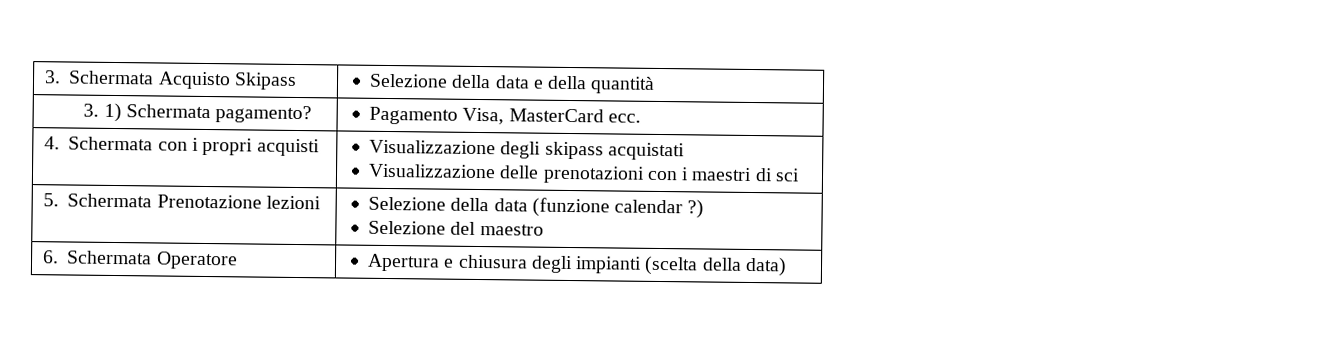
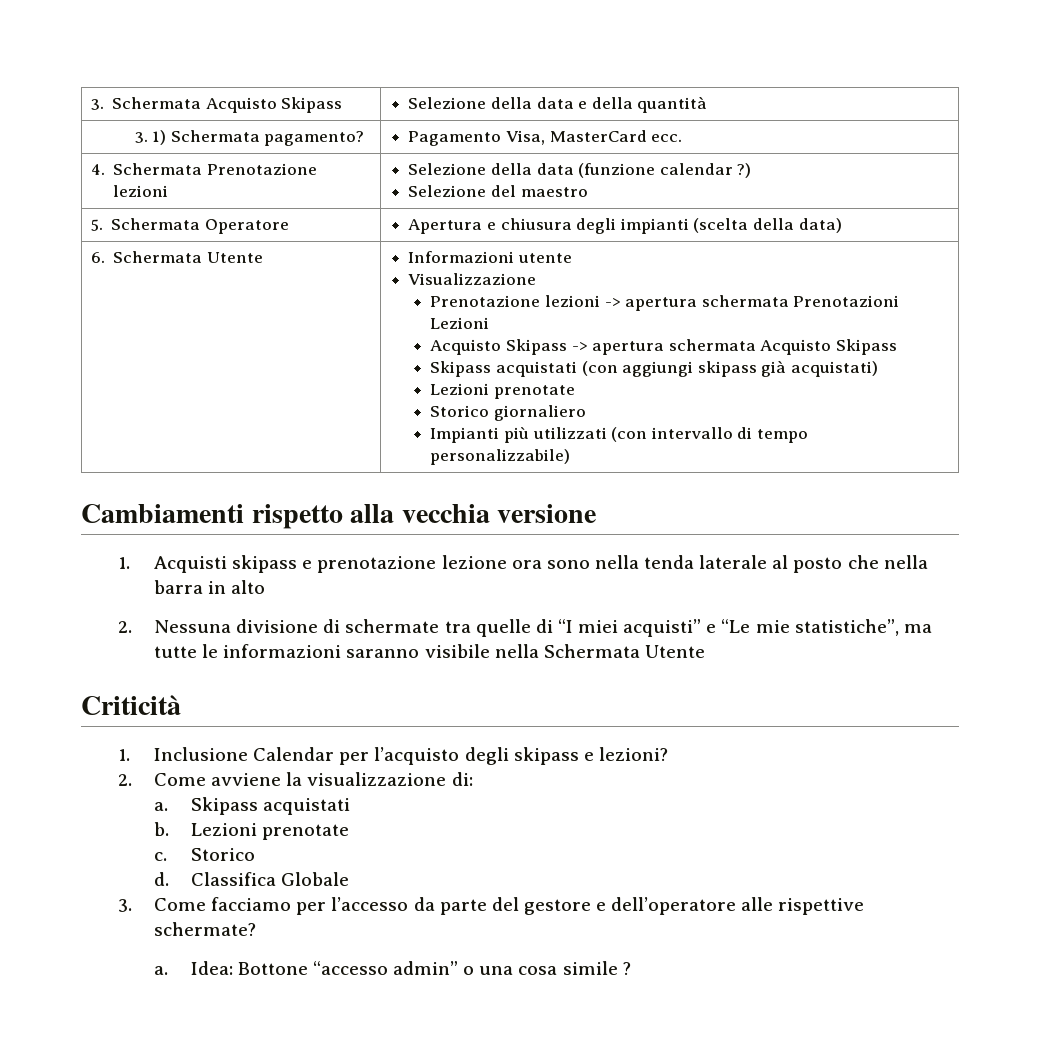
- 4. Schermata con i propri acquisti | Visualizzazione degli skipass acquistati
- Visualizzazione delle prenotazioni con i maestri di sci
- 5. Schermata Prenotazione lezioni | Selezione della data (funzione calendar ?)
+ 4. Schermata Prenotazione lezioni | Selezione della data (funzione calendar ?)
- 6. Schermata Operatore | Apertura e chiusura degli impianti (scelta della data)
+ 5. Schermata Operatore | Apertura e chiusura degli impianti (scelta della data)
+ 6. Schermata Utente | Informazioni utente
+ Visualizzazione
+ Prenotazione lezioni -> apertura schermata Prenotazioni Lezioni
+ Acquisto Skipass -> apertura schermata Acquisto Skipass
+ Skipass acquistati (con aggiungi skipass già acquistati)
+ Lezioni prenotate
+ Storico giornaliero
+ Impianti più utilizzati (con intervallo di tempo personalizzabile)
+ Cambiamenti rispetto alla vecchia versione
+ 1. Acquisti skipass e prenotazione lezione ora sono nella tenda laterale al posto che nella barra in alto
+ 2. Nessuna divisione di schermate tra quelle di “I miei acquisti” e “Le mie statistiche”, ma tutte le informazioni saranno visibile nella Schermata Utente
+ Criticità
+ 1. Inclusione Calendar per l’acquisto degli skipass e lezioni?
+ 2. Come avviene la visualizzazione di:
+ a. Skipass acquistati
+ b. Lezioni prenotate
+ c. Storico
+ d. Classifica Globale
+ 3. Come facciamo per l’accesso da parte del gestore e dell’operatore alle rispettive schermate?
+ a. Idea: Bottone “accesso admin” o una cosa simile ?

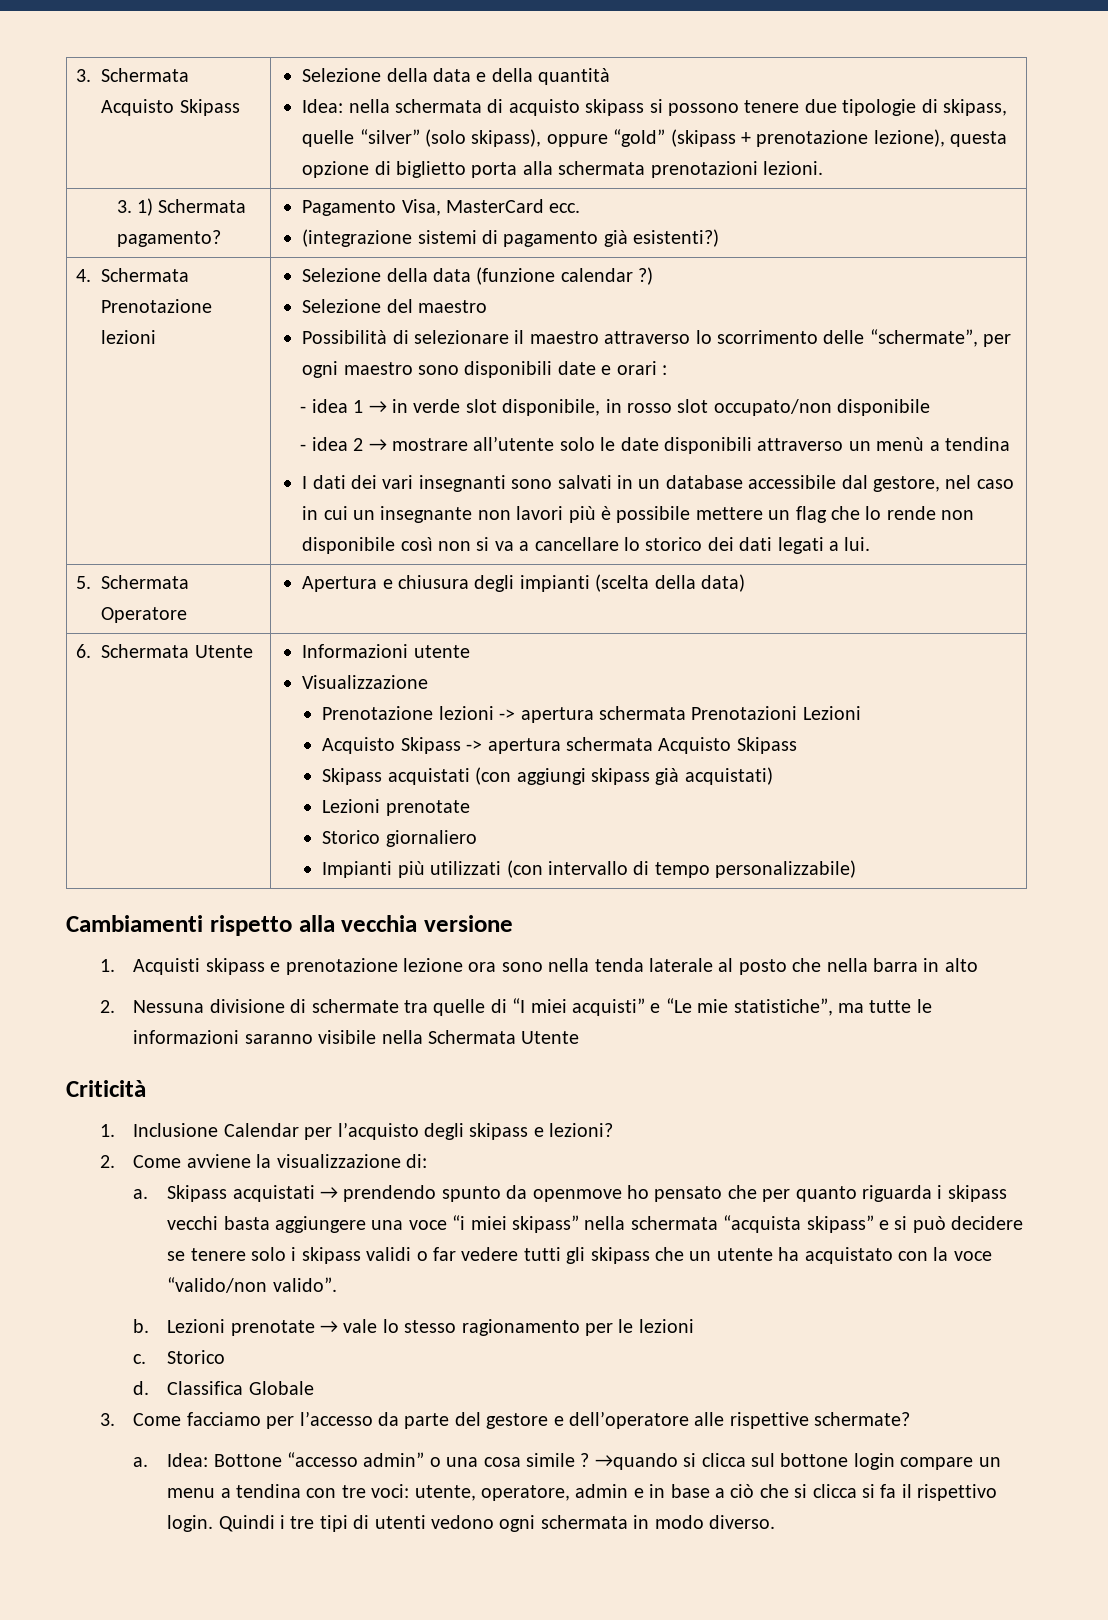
+ Idea: nella schermata di acquisto skipass si possono tenere due tipologie di skipass, quelle “silver” (solo skipass), oppure “gold” (skipass + prenotazione lezione), questa opzione di biglietto porta alla schermata prenotazioni lezioni.
  3. 1) Schermata pagamento? | Pagamento Visa, MasterCard ecc.
+ (integrazione sistemi di pagamento già esistenti?)
+ Possibilità di selezionare il maestro attraverso lo scorrimento delle “schermate”, per ogni maestro sono disponibili date e orari :
+ - idea 1 → in verde slot disponibile, in rosso slot occupato/non disponibile
+ - idea 2 → mostrare all’utente solo le date disponibili attraverso un menù a tendina
+ I dati dei vari insegnanti sono salvati in un database accessibile dal gestore, nel caso in cui un insegnante non lavori più è possibile mettere un flag che lo rende non disponibile così non si va a cancellare lo storico dei dati legati a lui.
- a. Skipass acquistati
- b. Lezioni prenotate
+ a. Skipass acquistati → prendendo spunto da openmove ho pensato che per quanto riguarda i skipass vecchi basta aggiungere una voce “i miei skipass” nella schermata “acquista skipass” e si può decidere se tenere solo i skipass validi o far vedere tutti gli skipass che un utente ha acquistato con la voce “valido/non valido”.
+ b. Lezioni prenotate → vale lo stesso ragionamento per le lezioni
+ →quando si clicca sul bottone login compare un menu a tendina con tre voci: utente, operatore, admin e in base a ciò che si clicca si fa il rispettivo login. Quindi i tre tipi di utenti vedono ogni schermata in modo diverso.

